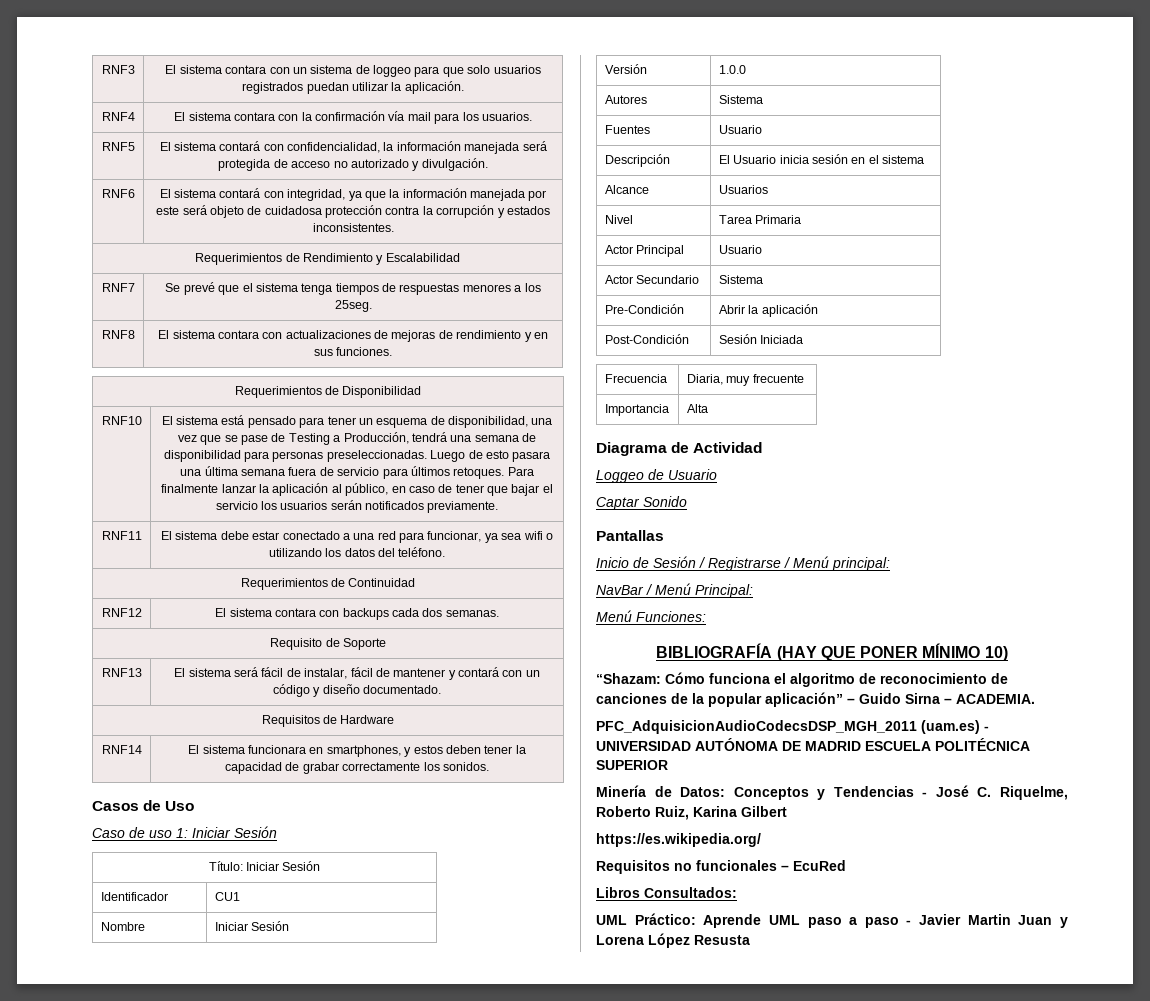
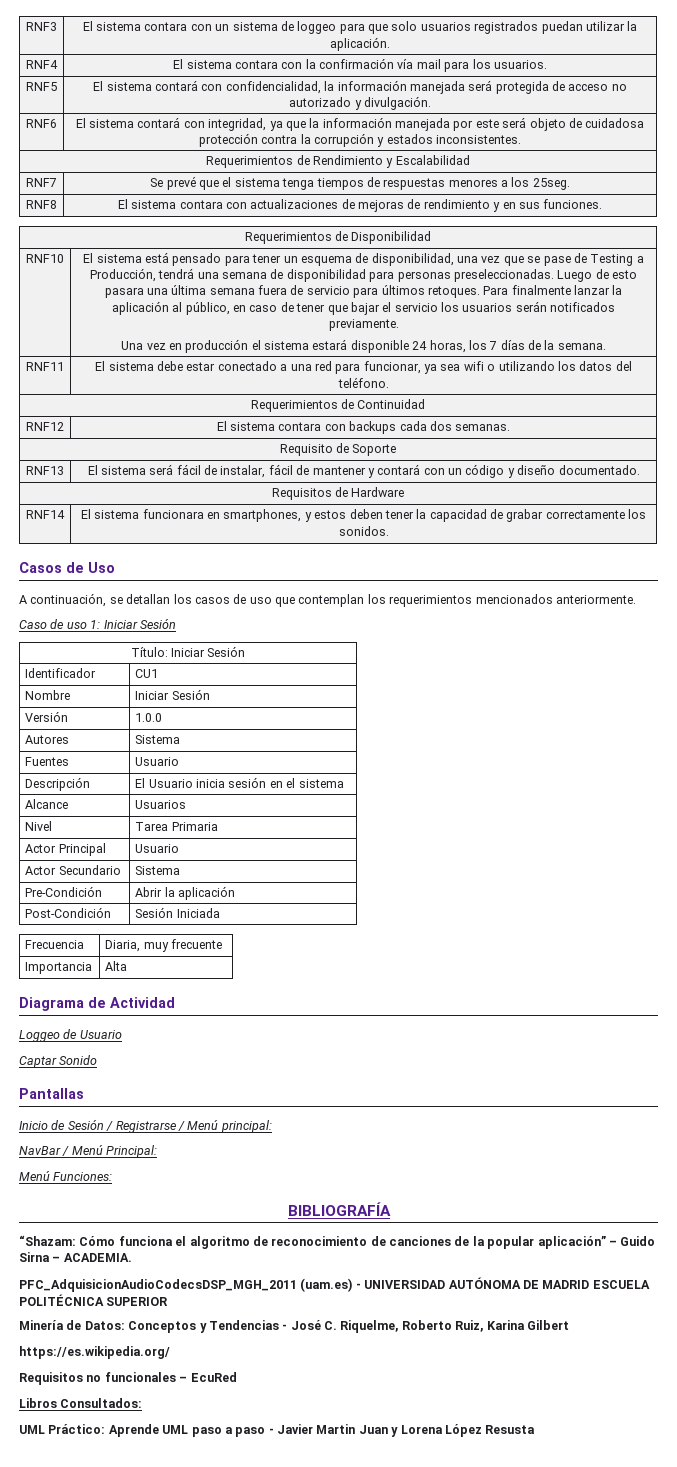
+ Una vez en producción el sistema estará disponible 24 horas, los 7 días de la semana.
+ A continuación, se detallan los casos de uso que contemplan los requerimientos mencionados anteriormente.
- BIBLIOGRAFÍA (HAY QUE PONER MÍNIMO 10)
+ BIBLIOGRAFÍA

